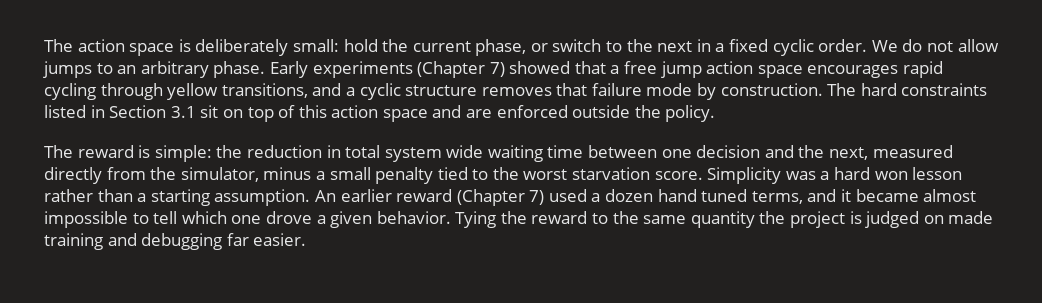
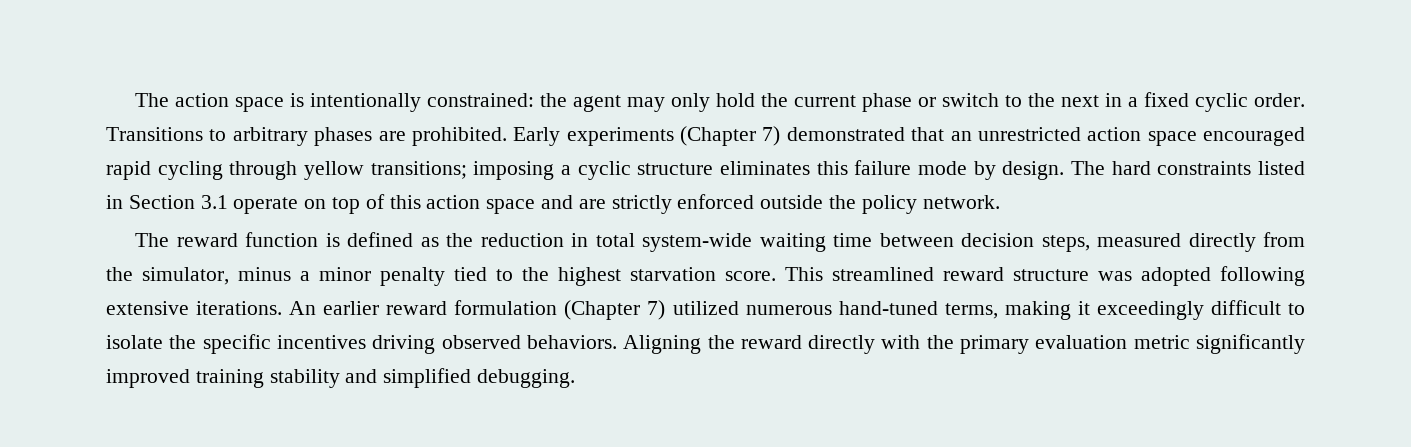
- The action space is deliberately small: hold the current phase, or switch to the next in a fixed cyclic order.
+ The action space is intentionally constrained: the agent may only hold the current phase or switch to the next in a fixed cyclic order.
- We do not allow jumps to an arbitrary phase. Early experiments (Chapter 7) showed that a free jump action space encourages rapid cycling through yellow transitions, and a cyclic structure removes that failure mode by construction.
+ Transitions to arbitrary phases are prohibited. Early experiments (Chapter 7) demonstrated that an unrestricted action space encouraged rapid cycling through yellow transitions; imposing a cyclic structure eliminates this failure mode by design.
- The hard constraints listed in Section 3.1 sit on top of this action space and are enforced outside the policy.
+ The hard constraints listed in Section 3.1 operate on top of this action space and are strictly enforced outside the policy network.
- The reward is simple: the reduction in total system wide waiting time between one decision and the next, measured directly from the simulator, minus a small penalty tied to the worst starvation score.
+ The reward function is defined as the reduction in total system-wide waiting time between decision steps, measured directly from the simulator, minus a minor penalty tied to the highest starvation score.
- Simplicity was a hard won lesson rather than a starting assumption.
+ This streamlined reward structure was adopted following extensive iterations.
- An earlier reward (Chapter 7) used a dozen hand tuned terms, and it became almost impossible to tell which one drove a given behavior. Tying the reward to the same quantity the project is judged on made training and debugging far easier.
+ An earlier reward formulation (Chapter 7) utilized numerous hand-tuned terms, making it exceedingly difficult to isolate the specific incentives driving observed behaviors. Aligning the reward directly with the primary evaluation metric significantly improved training stability and simplified debugging.

